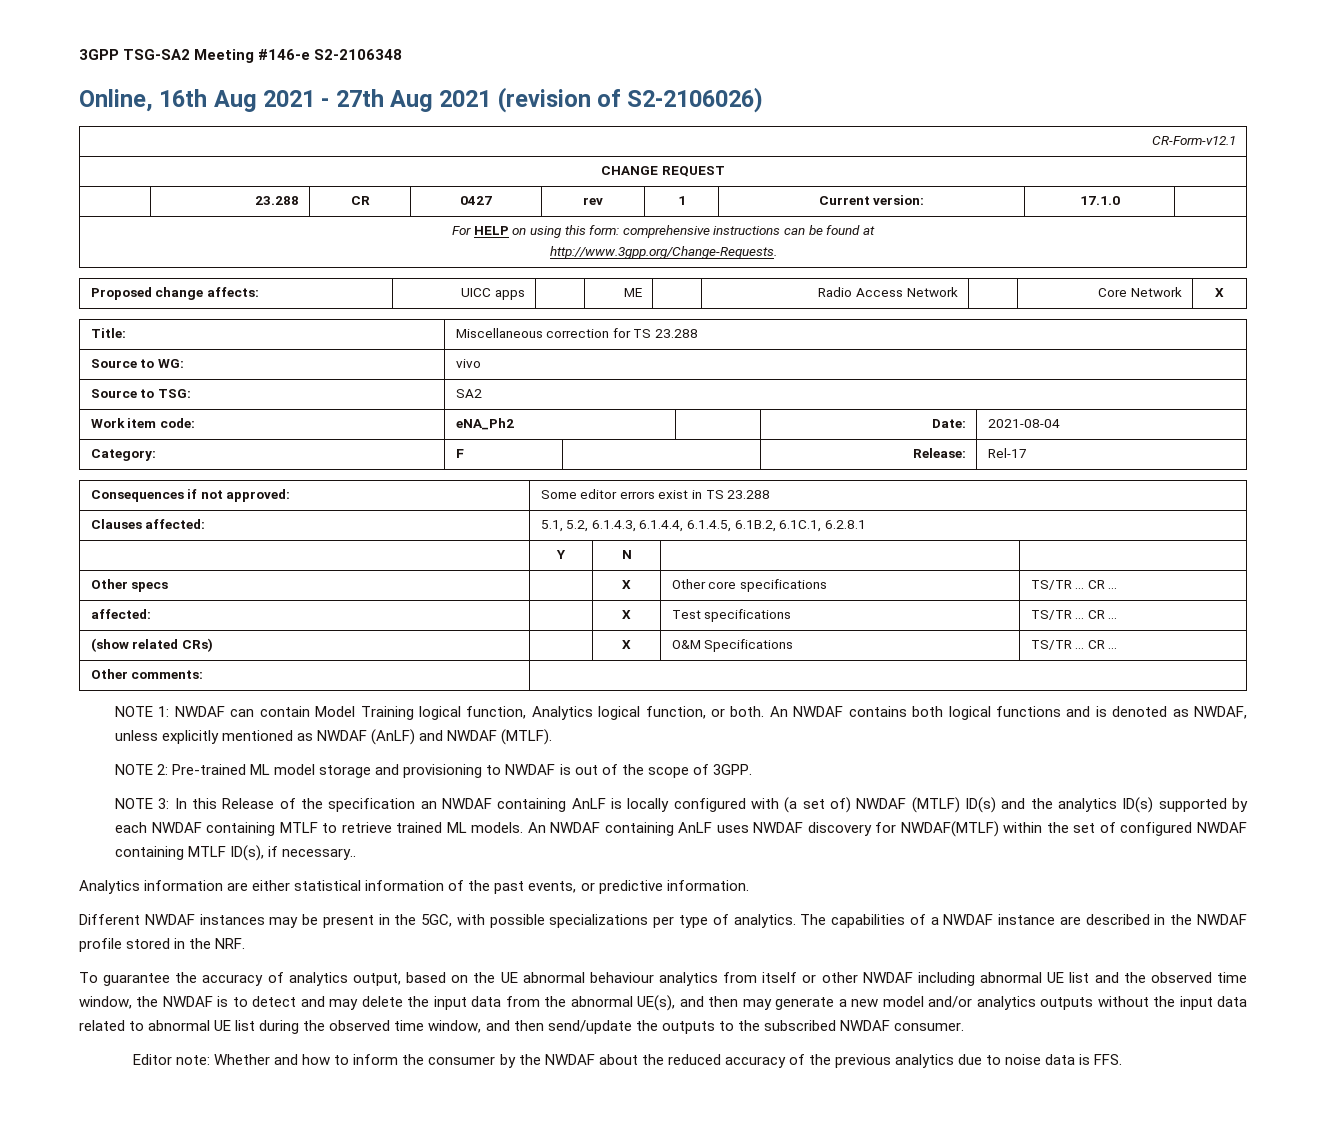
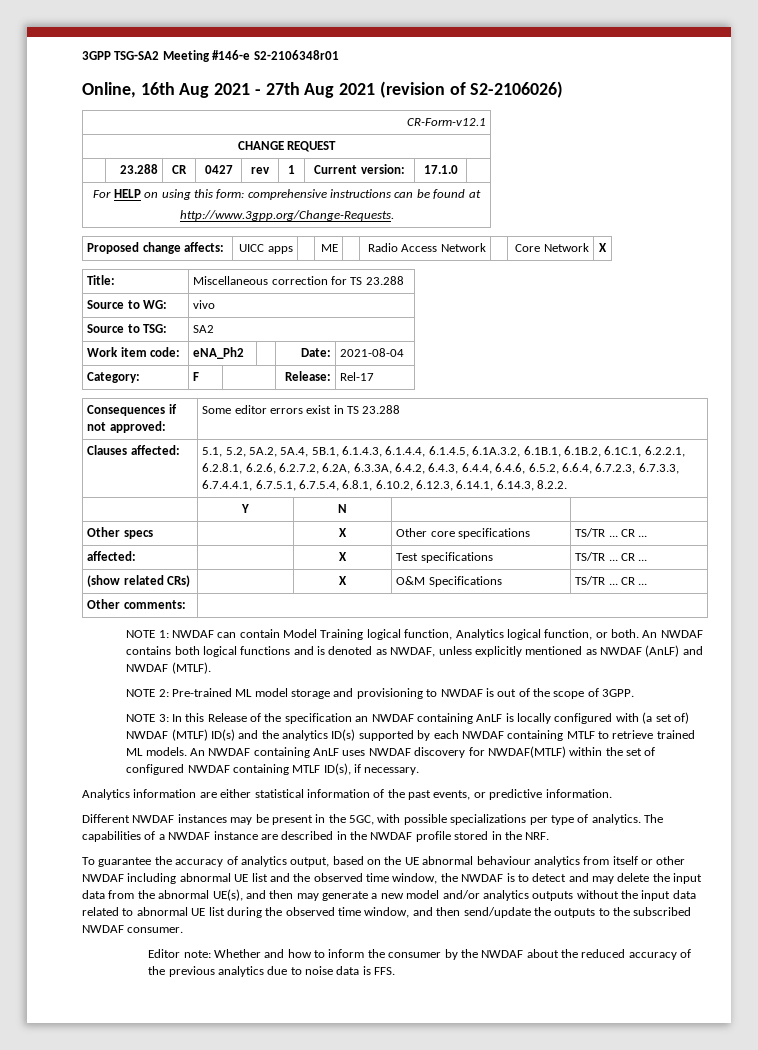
- 3GPP TSG-SA2 Meeting #146-e S2-2106348
+ 3GPP TSG-SA2 Meeting #146-e S2-2106348r01
- Clauses affected: | 5.1, 5.2, 6.1.4.3, 6.1.4.4, 6.1.4.5, 6.1B.2, 6.1C.1, 6.2.8.1
+ Clauses affected: | 5.1, 5.2, 5A.2, 5A.4, 5B.1, 6.1.4.3, 6.1.4.4, 6.1.4.5, 6.1A.3.2, 6.1B.1, 6.1B.2, 6.1C.1, 6.2.2.1, 6.2.8.1, 6.2.6, 6.2.7.2, 6.2A, 6.3.3A, 6.4.2, 6.4.3, 6.4.4, 6.4.6, 6.5.2, 6.6.4, 6.7.2.3, 6.7.3.3, 6.7.4.4.1, 6.7.5.1, 6.7.5.4, 6.8.1, 6.10.2, 6.12.3, 6.14.1, 6.14.3, 8.2.2.
- An NWDAF containing AnLF uses NWDAF discovery for NWDAF(MTLF) within the set of configured NWDAF containing MTLF ID(s), if necessary..
+ An NWDAF containing AnLF uses NWDAF discovery for NWDAF(MTLF) within the set of configured NWDAF containing MTLF ID(s), if necessary.

